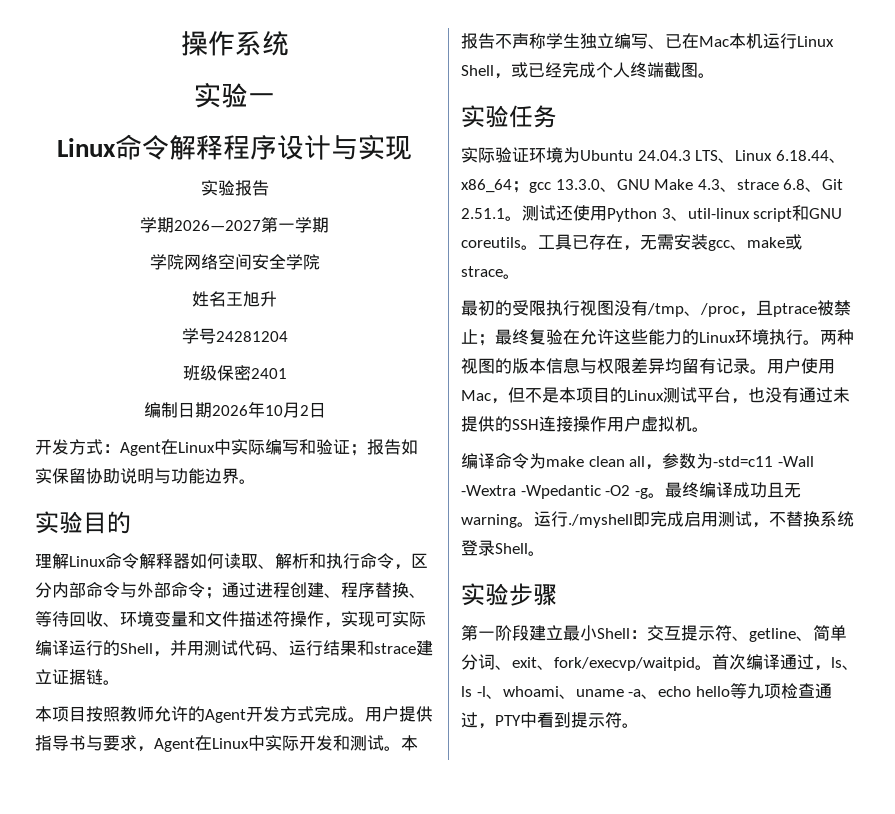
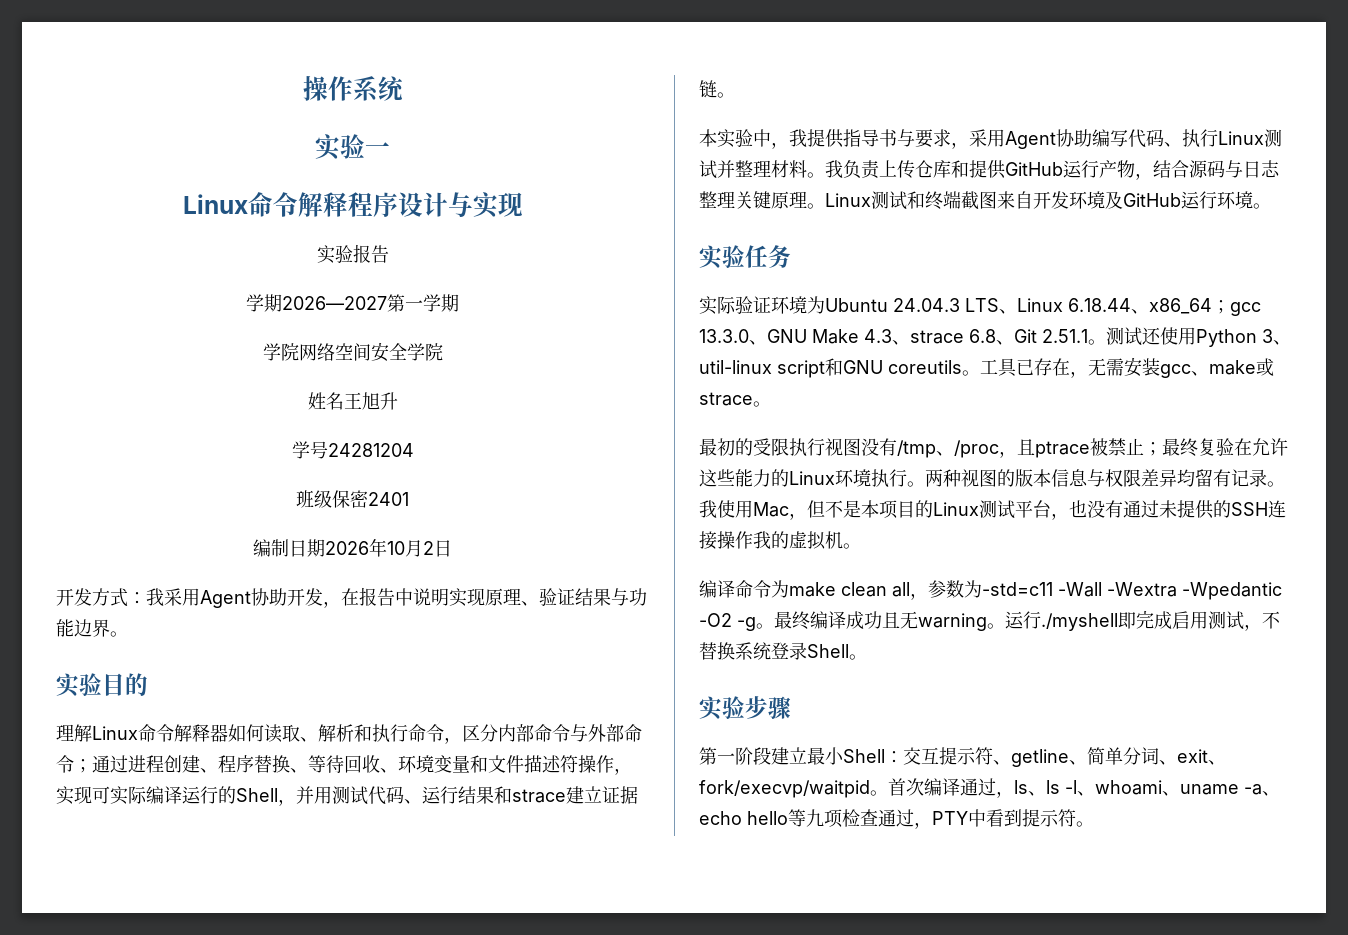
- 开发方式：Agent在Linux中实际编写和验证；报告如实保留协助说明与功能边界。
+ 开发方式：我采用Agent协助开发，在报告中说明实现原理、验证结果与功能边界。
- 本项目按照教师允许的Agent开发方式完成。用户提供指导书与要求，Agent在Linux中实际开发和测试。本报告不声称学生独立编写、已在Mac本机运行Linux Shell，或已经完成个人终端截图。
+ 本实验中，我提供指导书与要求，采用Agent协助编写代码、执行Linux测试并整理材料。我负责上传仓库和提供GitHub运行产物，结合源码与日志整理关键原理。Linux测试和终端截图来自开发环境及GitHub运行环境。
- 用户使用Mac，但不是本项目的Linux测试平台，也没有通过未提供的SSH连接操作用户虚拟机。
+ 我使用Mac，但不是本项目的Linux测试平台，也没有通过未提供的SSH连接操作我的虚拟机。

